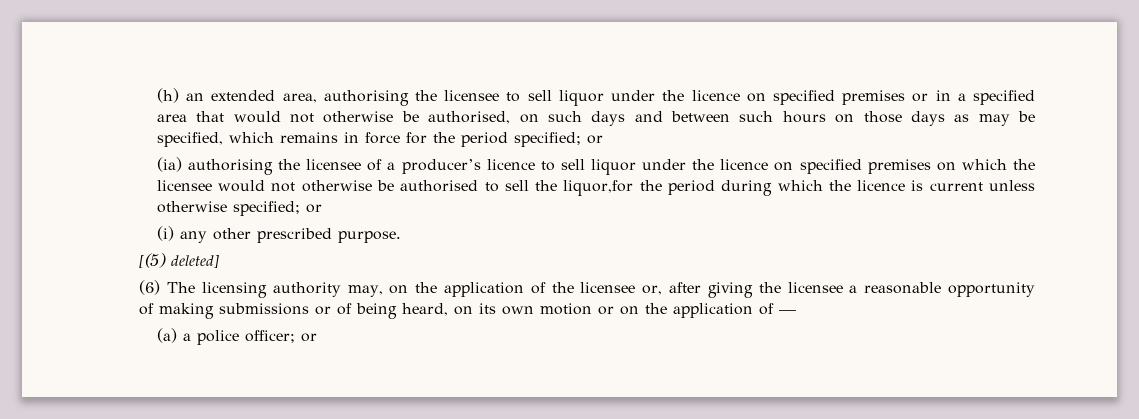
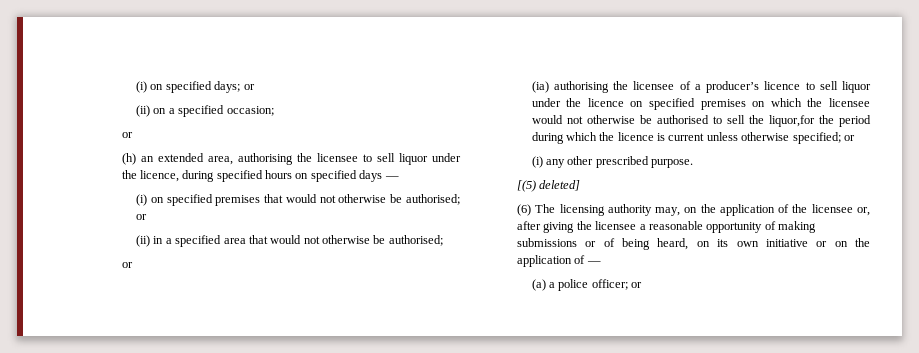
+ (i) on specified days; or
+ (ii) on a specified occasion;
+ or
- (h) an extended area, authorising the licensee to sell liquor under the licence on specified premises or in a specified area that would not otherwise be authorised, on such days and between such hours on those days as may be specified, which remains in force for the period specified; or
+ (h) an extended area, authorising the licensee to sell liquor under the licence, during specified hours on specified days —
+ (i) on specified premises that would not otherwise be authorised; or
+ (ii) in a specified area that would not otherwise be authorised;
+ or
- (6) The licensing authority may, on the application of the licensee or, after giving the licensee a reasonable opportunity of making submissions or of being heard, on its own motion or on the application of —
+ (6) The licensing authority may, on the application of the licensee or, after giving the licensee a reasonable opportunity of making submissions or of being heard, on its own initiative or on the application of —

